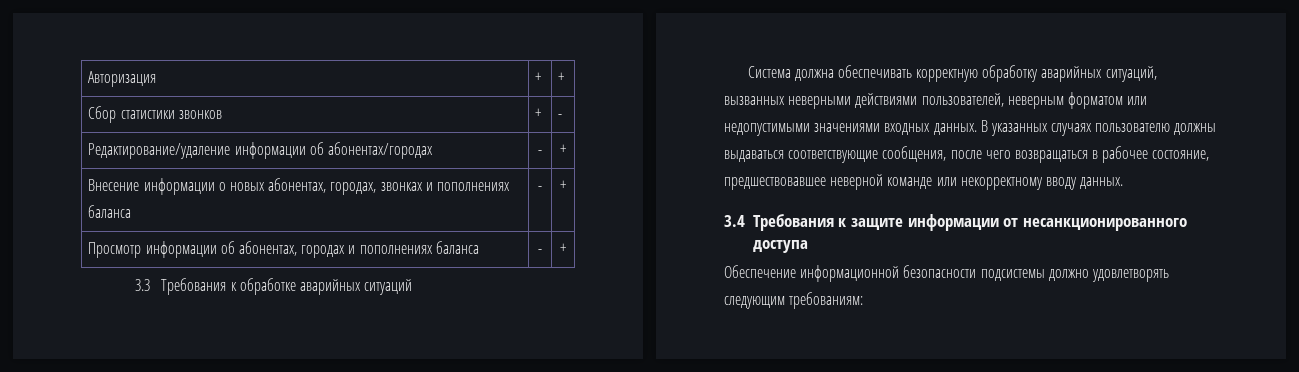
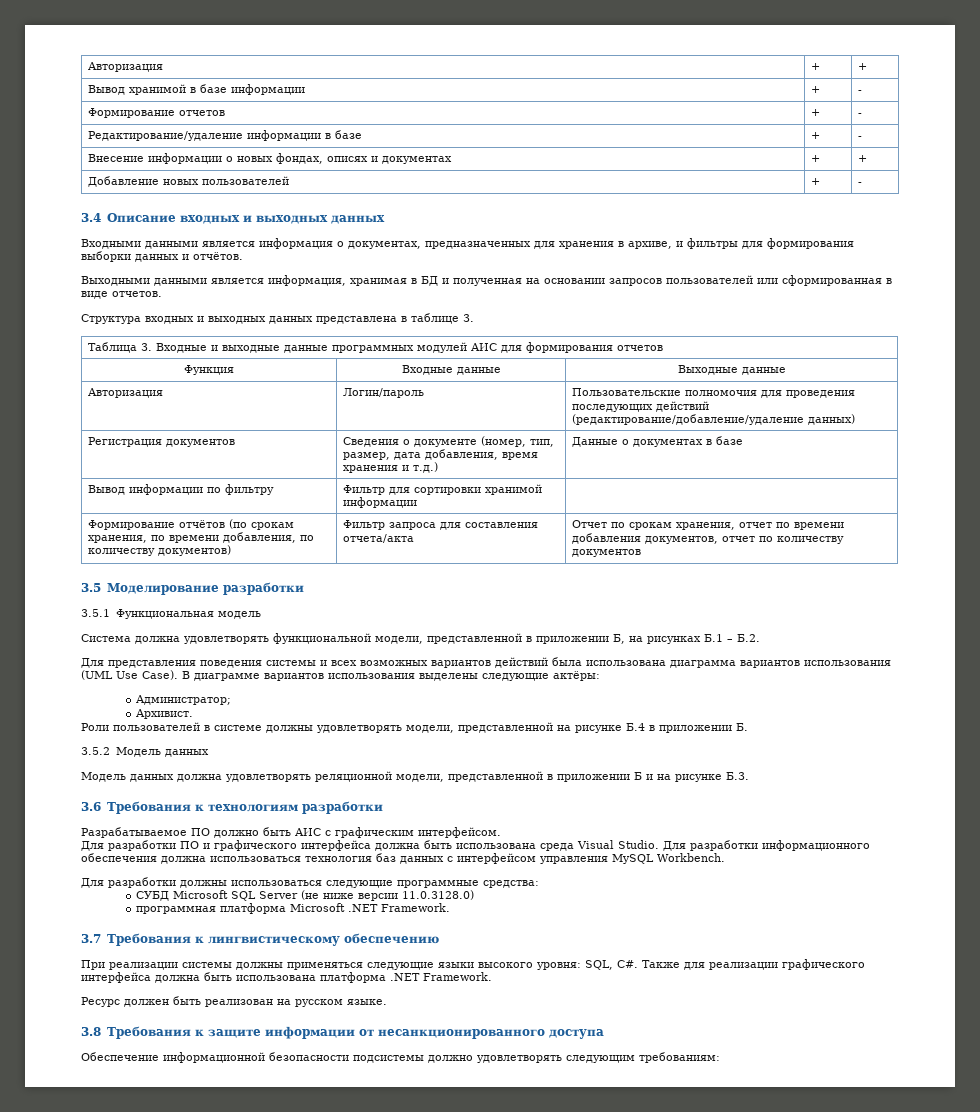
- Сбор статистики звонков | + | -
+ Вывод хранимой в базе информации | + | -
+ Формирование отчетов | + | -
- Редактирование/удаление информации об абонентах/городах | - | +
+ Редактирование/удаление информации в базе | + | -
- Внесение информации о новых абонентах, городах, звонках и пополнениях баланса | - | +
- Просмотр информации об абонентах, городах и пополнениях баланса | - | +
- 3.3 Требования к обработке аварийных ситуаций
- Система должна обеспечивать корректную обработку аварийных ситуаций, вызванных неверными действиями пользователей, неверным форматом или недопустимыми значениями входных данных. В указанных случаях пользователю должны выдаваться соответствующие сообщения, после чего возвращаться в рабочее состояние, предшествовавшее неверной команде или некорректному вводу данных.
- 3.4 Требования к защите информации от несанкционированного доступа
+ Внесение информации о новых фондах, описях и документах | + | +
+ Добавление новых пользователей | + | -
+ 3.4 Описание входных и выходных данных
+ Входными данными является информация о документах, предназначенных для хранения в архиве, и фильтры для формирования выборки данных и отчётов.
+ Выходными данными является информация, хранимая в БД и полученная на основании запросов пользователей или сформированная в виде отчетов.
+ Структура входных и выходных данных представлена в таблице 3.
+ Таблица 3. Входные и выходные данные программных модулей АИС для формирования отчетов
+ Функция | Входные данные | Выходные данные
+ Авторизация | Логин/пароль | Пользовательские полномочия для проведения последующих действий (редактирование/добавление/удаление данных)
+ Регистрация документов | Сведения о документе (номер, тип, размер, дата добавления, время хранения и т.д.) | Данные о документах в базе
+ Вывод информации по фильтру | Фильтр для сортировки хранимой информации |
+ Формирование отчётов (по срокам хранения, по времени добавления, по количеству документов) | Фильтр запроса для составления отчета/акта | Отчет по срокам хранения, отчет по времени добавления документов, отчет по количеству документов
+ 3.5 Моделирование разработки
+ 3.5.1 Функциональная модель
+ Система должна удовлетворять функциональной модели, представленной в приложении Б, на рисунках Б.1 – Б.2.
+ Для представления поведения системы и всех возможных вариантов действий была использована диаграмма вариантов использования (UML Use Case). В диаграмме вариантов использования выделены следующие актёры:
+ Администратор;
+ Архивист.
+ Роли пользователей в системе должны удовлетворять модели, представленной на рисунке Б.4 в приложении Б.
+ 3.5.2 Модель данных
+ Модель данных должна удовлетворять реляционной модели, представленной в приложении Б и на рисунке Б.3.
+ 3.6 Требования к технологиям разработки
+ Разрабатываемое ПО должно быть АИС с графическим интерфейсом.
+ Для разработки ПО и графического интерфейса должна быть использована среда Visual Studio. Для разработки информационного обеспечения должна использоваться технология баз данных с интерфейсом управления MySQL Workbench.
+ Для разработки должны использоваться следующие программные средства:
+ СУБД Microsoft SQL Server (не ниже версии 11.0.3128.0)
+ программная платформа Microsoft .NET Framework.
+ 3.7 Требования к лингвистическому обеспечению
+ При реализации системы должны применяться следующие языки высокого уровня: SQL, С#. Также для реализации графического интерфейса должна быть использована платформа .NET Framework.
+ Ресурс должен быть реализован на русском языке.
+ 3.8 Требования к защите информации от несанкционированного доступа

